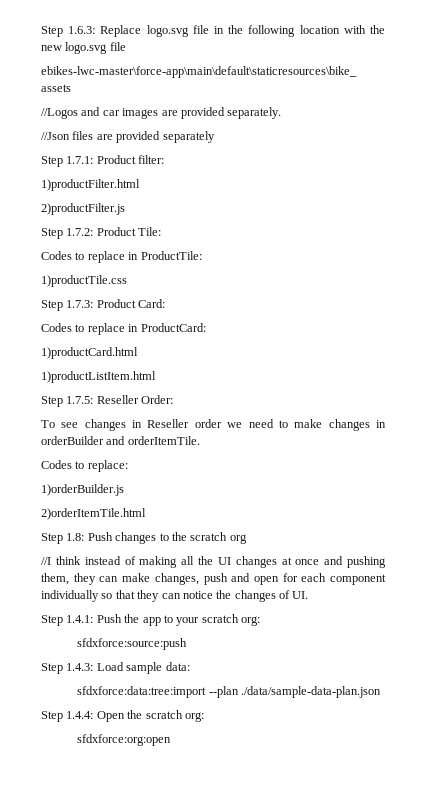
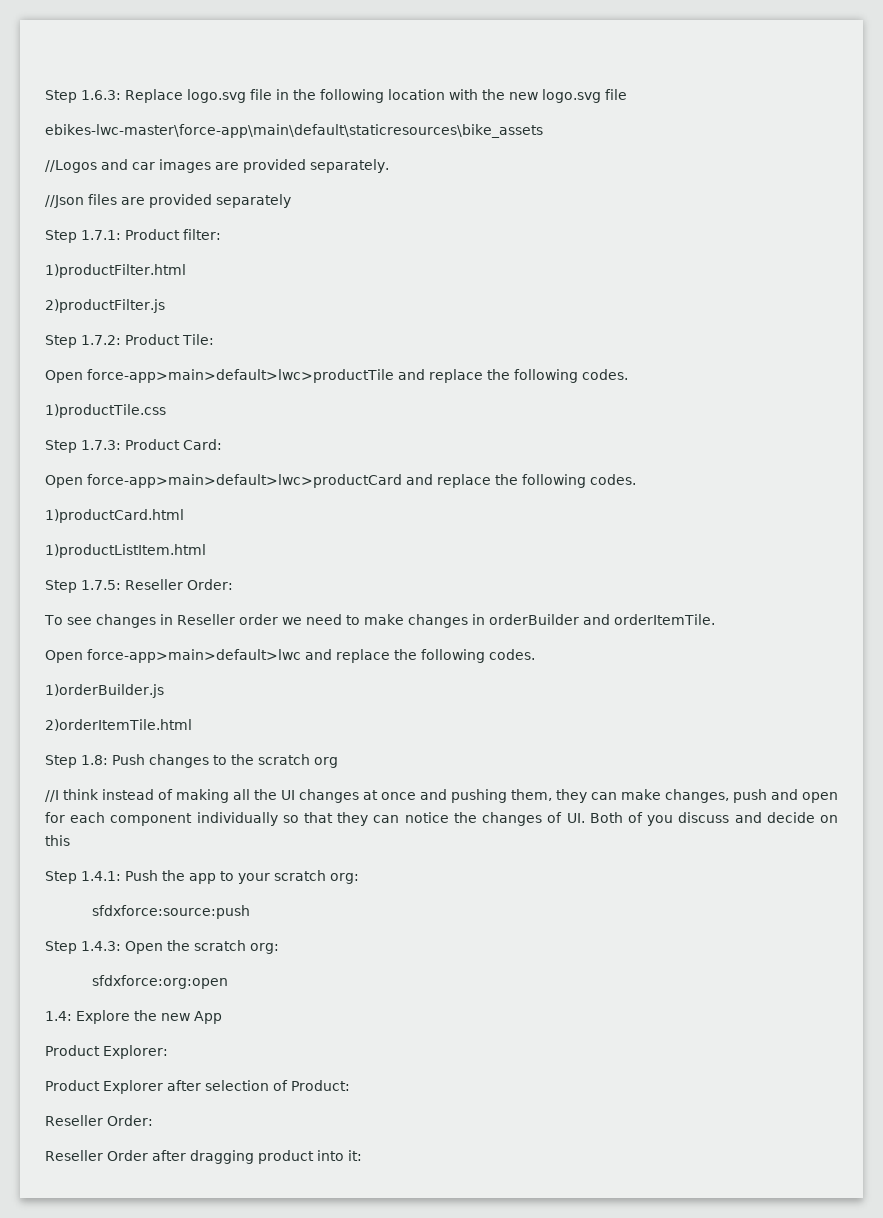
- Codes to replace in ProductTile:
+ Open force-app>main>default>lwc>productTile and replace the following codes.
- Codes to replace in ProductCard:
+ Open force-app>main>default>lwc>productCard and replace the following codes.
- Codes to replace:
+ Open force-app>main>default>lwc and replace the following codes.
- //I think instead of making all the UI changes at once and pushing them, they can make changes, push and open for each component individually so that they can notice the changes of UI.
+ //I think instead of making all the UI changes at once and pushing them, they can make changes, push and open for each component individually so that they can notice the changes of UI. Both of you discuss and decide on this
- Step 1.4.3: Load sample data:
- sfdxforce:data:tree:import --plan ./data/sample-data-plan.json
- Step 1.4.4: Open the scratch org:
+ Step 1.4.3: Open the scratch org:
+ 1.4: Explore the new App
+ Product Explorer:
+ Product Explorer after selection of Product:
+ Reseller Order:
+ Reseller Order after dragging product into it:

